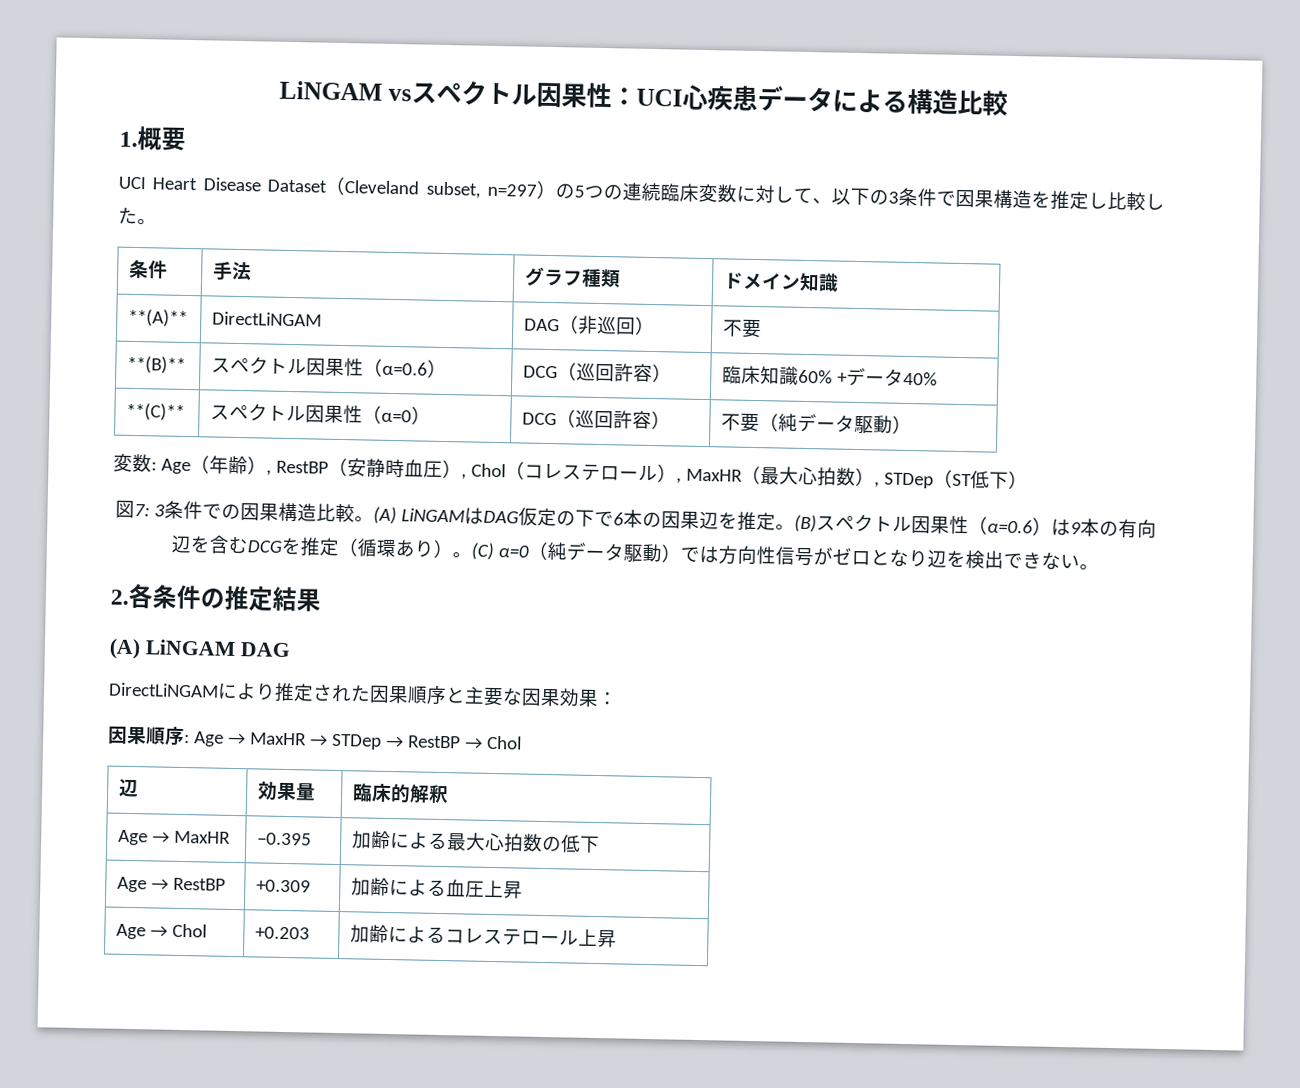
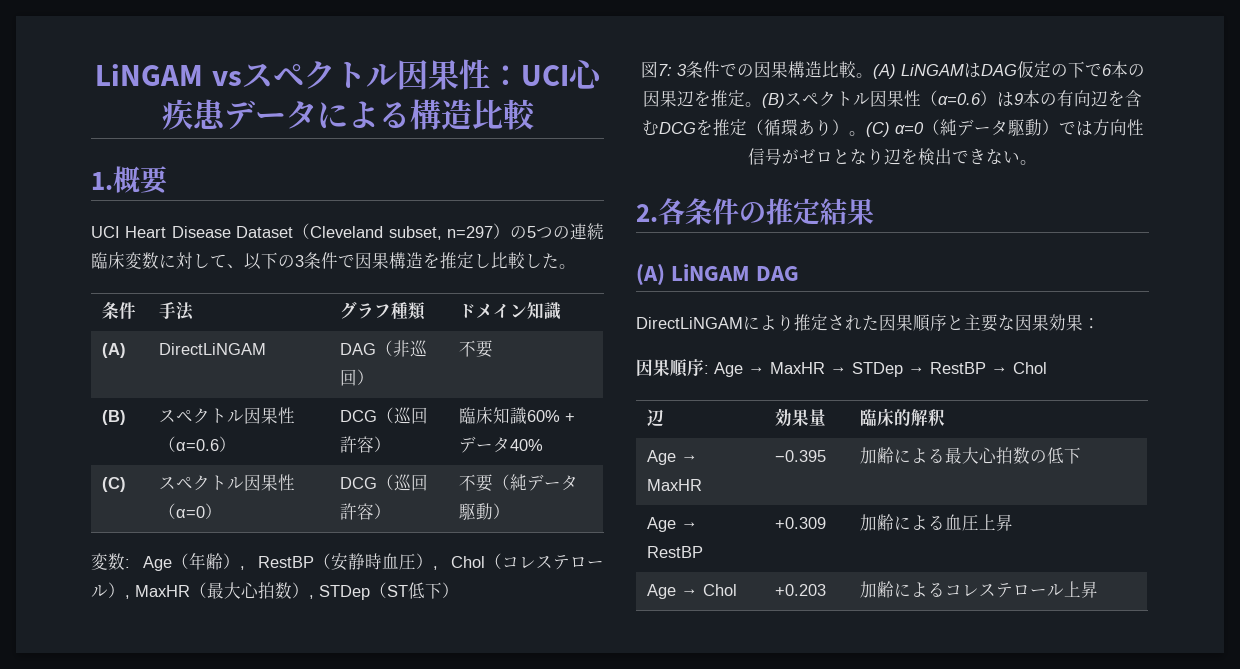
- **(A)** | DirectLiNGAM | DAG（非巡回） | 不要
+ (A) | DirectLiNGAM | DAG（非巡回） | 不要
- **(B)** | スペクトル因果性（α=0.6） | DCG（巡回許容） | 臨床知識60% +データ40%
+ (B) | スペクトル因果性（α=0.6） | DCG（巡回許容） | 臨床知識60% +データ40%
- **(C)** | スペクトル因果性（α=0） | DCG（巡回許容） | 不要（純データ駆動）
+ (C) | スペクトル因果性（α=0） | DCG（巡回許容） | 不要（純データ駆動）

